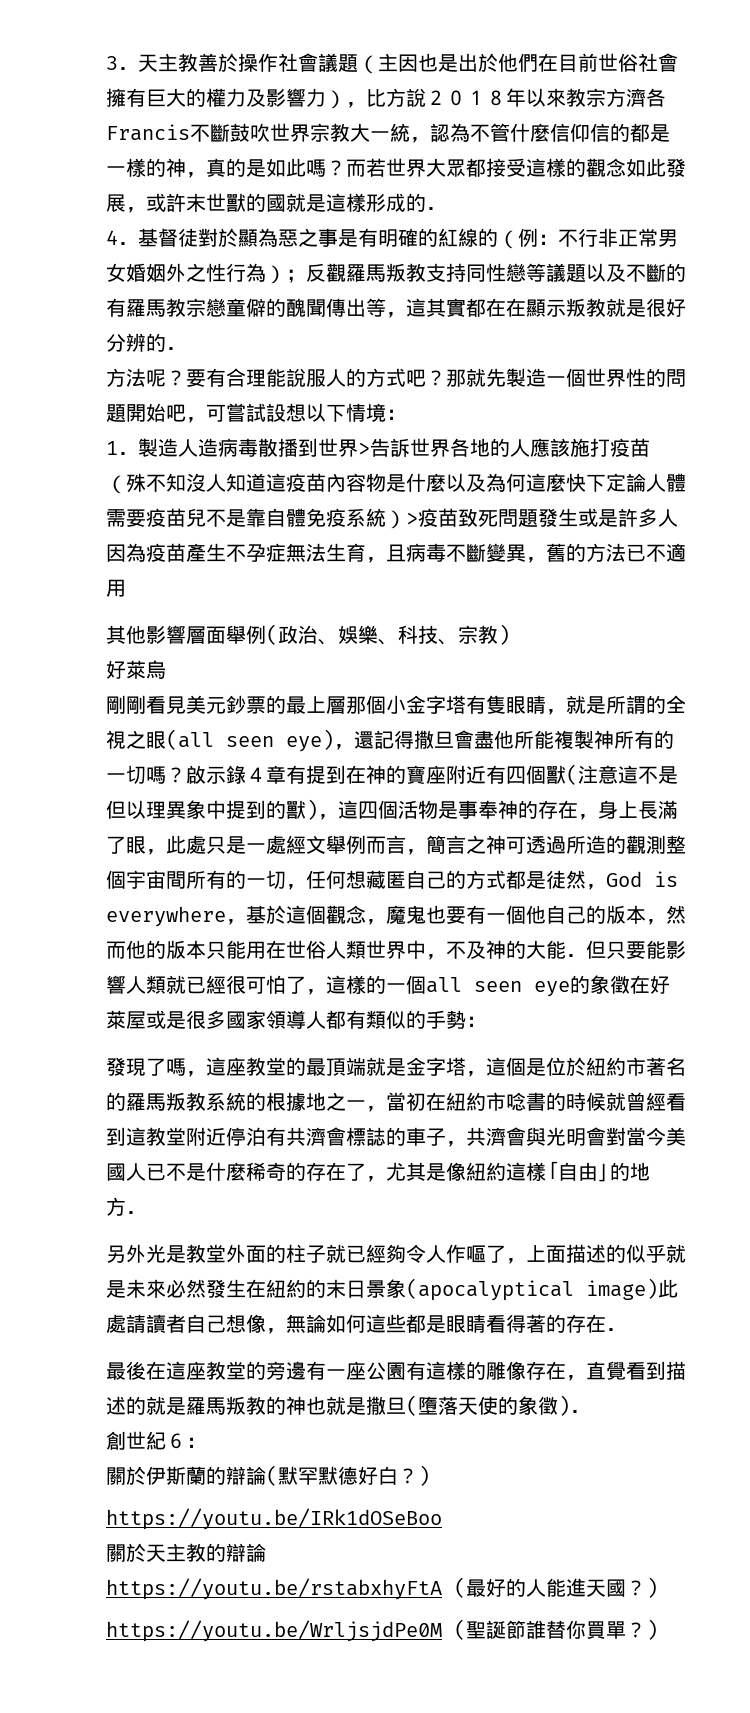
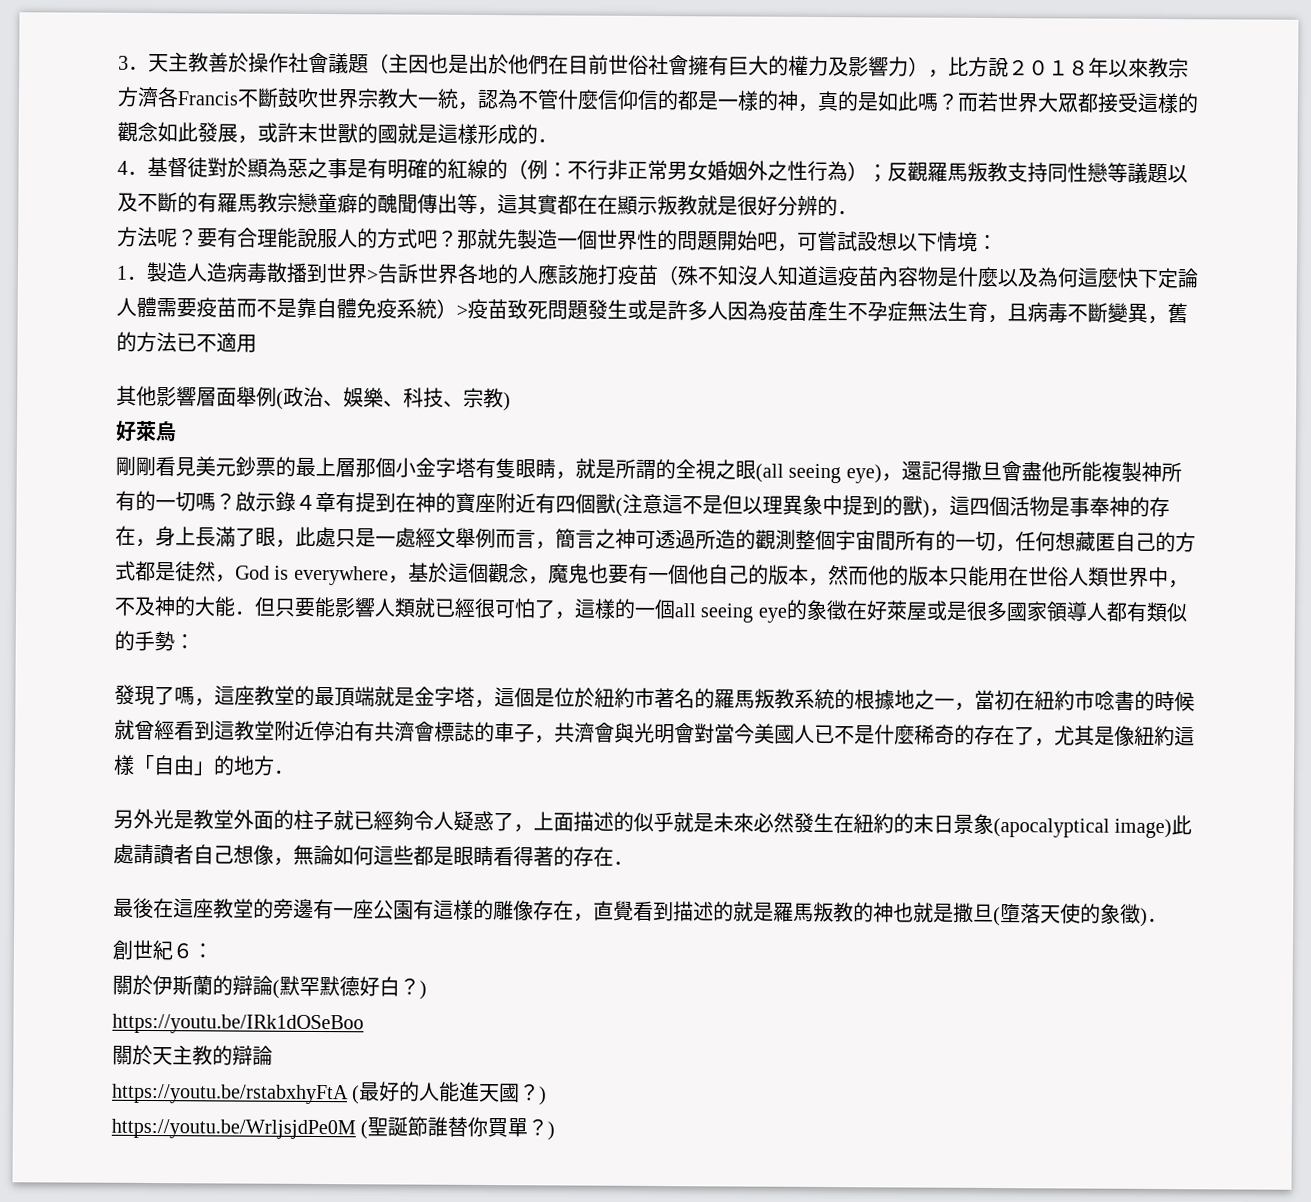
- 4．基督徒對於顯為惡之事是有明確的紅線的（例：不行非正常男女婚姻外之性行為）；反觀羅馬叛教支持同性戀等議題以及不斷的有羅馬教宗戀童僻的醜聞傳出等，這其實都在在顯示叛教就是很好分辨的．
+ 4．基督徒對於顯為惡之事是有明確的紅線的（例：不行非正常男女婚姻外之性行為）；反觀羅馬叛教支持同性戀等議題以及不斷的有羅馬教宗戀童癖的醜聞傳出等，這其實都在在顯示叛教就是很好分辨的．
- 1．製造人造病毒散播到世界>告訴世界各地的人應該施打疫苗（殊不知沒人知道這疫苗內容物是什麼以及為何這麼快下定論人體需要疫苗兒不是靠自體免疫系統）>疫苗致死問題發生或是許多人因為疫苗產生不孕症無法生育，且病毒不斷變異，舊的方法已不適用
+ 1．製造人造病毒散播到世界>告訴世界各地的人應該施打疫苗（殊不知沒人知道這疫苗內容物是什麼以及為何這麼快下定論人體需要疫苗而不是靠自體免疫系統）>疫苗致死問題發生或是許多人因為疫苗產生不孕症無法生育，且病毒不斷變異，舊的方法已不適用
- 剛剛看見美元鈔票的最上層那個小金字塔有隻眼睛，就是所謂的全視之眼(all seen eye)，還記得撒旦會盡他所能複製神所有的一切嗎？
+ 剛剛看見美元鈔票的最上層那個小金字塔有隻眼睛，就是所謂的全視之眼(all seeing eye)，還記得撒旦會盡他所能複製神所有的一切嗎？
- 啟示錄４章有提到在神的寶座附近有四個獸(注意這不是但以理異象中提到的獸)，這四個活物是事奉神的存在，身上長滿了眼，此處只是一處經文舉例而言，簡言之神可透過所造的觀測整個宇宙間所有的一切，任何想藏匿自己的方式都是徒然，God is everywhere，基於這個觀念，魔鬼也要有一個他自己的版本，然而他的版本只能用在世俗人類世界中，不及神的大能．但只要能影響人類就已經很可怕了，這樣的一個all seen eye的象徵在好萊屋或是很多國家領導人都有類似的手勢：
+ 啟示錄４章有提到在神的寶座附近有四個獸(注意這不是但以理異象中提到的獸)，這四個活物是事奉神的存在，身上長滿了眼，此處只是一處經文舉例而言，簡言之神可透過所造的觀測整個宇宙間所有的一切，任何想藏匿自己的方式都是徒然，God is everywhere，基於這個觀念，魔鬼也要有一個他自己的版本，然而他的版本只能用在世俗人類世界中，不及神的大能．但只要能影響人類就已經很可怕了，這樣的一個all seeing eye的象徵在好萊屋或是很多國家領導人都有類似的手勢：
- 另外光是教堂外面的柱子就已經夠令人作嘔了，上面描述的似乎就是未來必然發生在紐約的末日景象(apocalyptical image)此處請讀者自己想像，無論如何這些都是眼睛看得著的存在．
+ 另外光是教堂外面的柱子就已經夠令人疑惑了，上面描述的似乎就是未來必然發生在紐約的末日景象(apocalyptical image)此處請讀者自己想像，無論如何這些都是眼睛看得著的存在．

